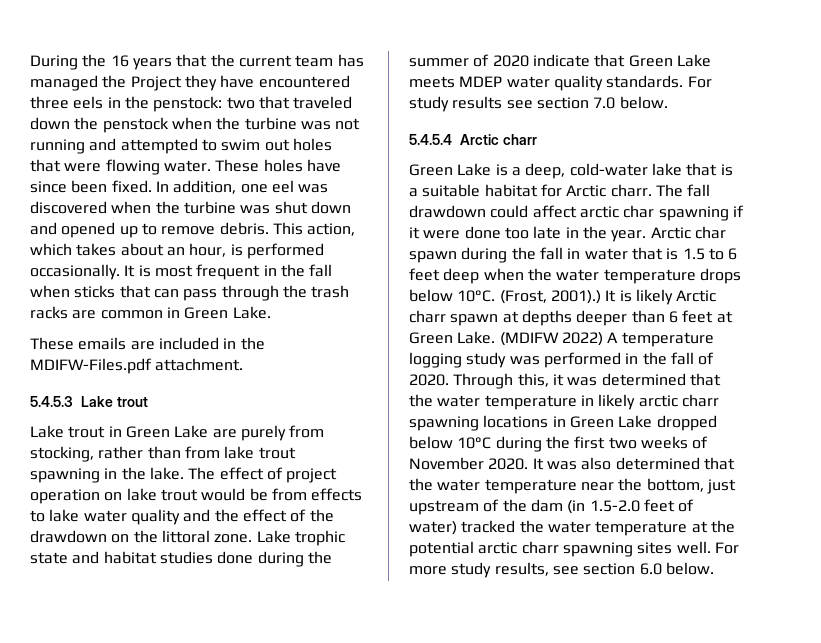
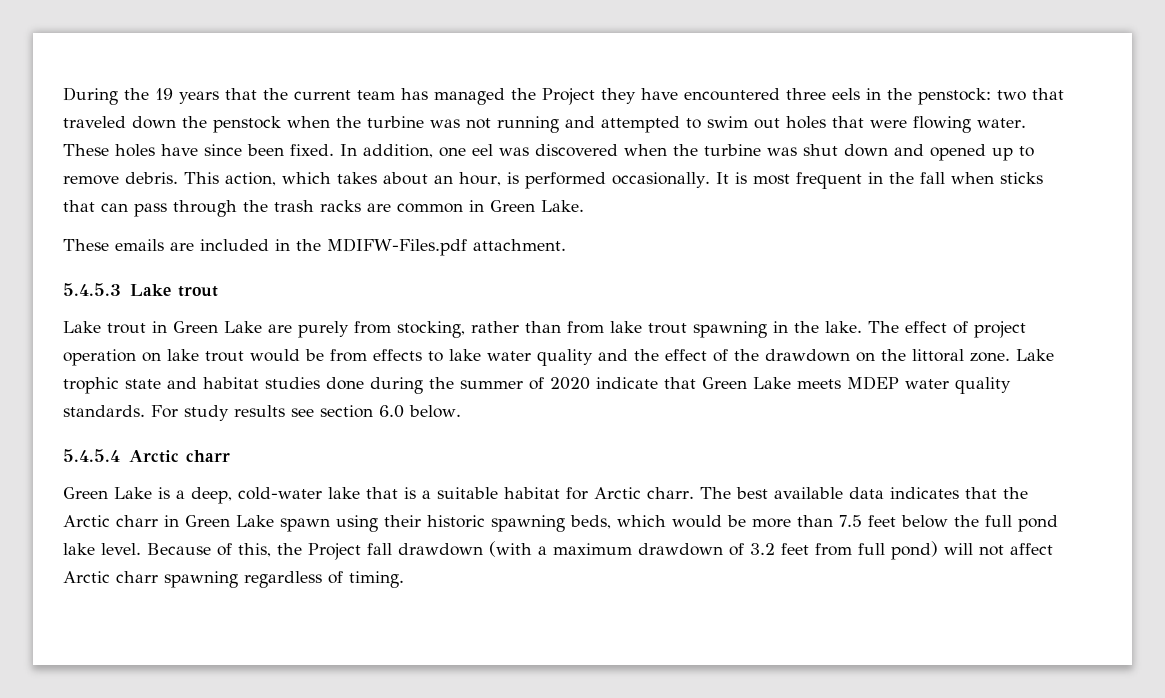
- During the 16 years that the current team has managed the Project they have encountered three eels in the penstock: two that traveled down the penstock when the turbine was not running and attempted to swim out holes that were flowing water.
+ During the 19 years that the current team has managed the Project they have encountered three eels in the penstock: two that traveled down the penstock when the turbine was not running and attempted to swim out holes that were flowing water.
- For study results see section 7.0 below.
+ For study results see section 6.0 below.
- The fall drawdown could affect arctic char spawning if it were done too late in the year. Arctic char spawn during the fall in water that is 1.5 to 6 feet deep when the water temperature drops below 10°C. (Frost, 2001).) It is likely Arctic charr spawn at depths deeper than 6 feet at Green Lake. (MDIFW 2022) A temperature logging study was performed in the fall of 2020. Through this, it was determined that the water temperature in likely arctic charr spawning locations in Green Lake dropped below 10°C during the first two weeks of November 2020. It was also determined that the water temperature near the bottom, just upstream of the dam (in 1.5-2.0 feet of water) tracked the water temperature at the potential arctic charr spawning sites well. For more study results, see section 6.0 below.
+ The best available data indicates that the Arctic charr in Green Lake spawn using their historic spawning beds, which would be more than 7.5 feet below the full pond lake level. Because of this, the Project fall drawdown (with a maximum drawdown of 3.2 feet from full pond) will not affect Arctic charr spawning regardless of timing.

